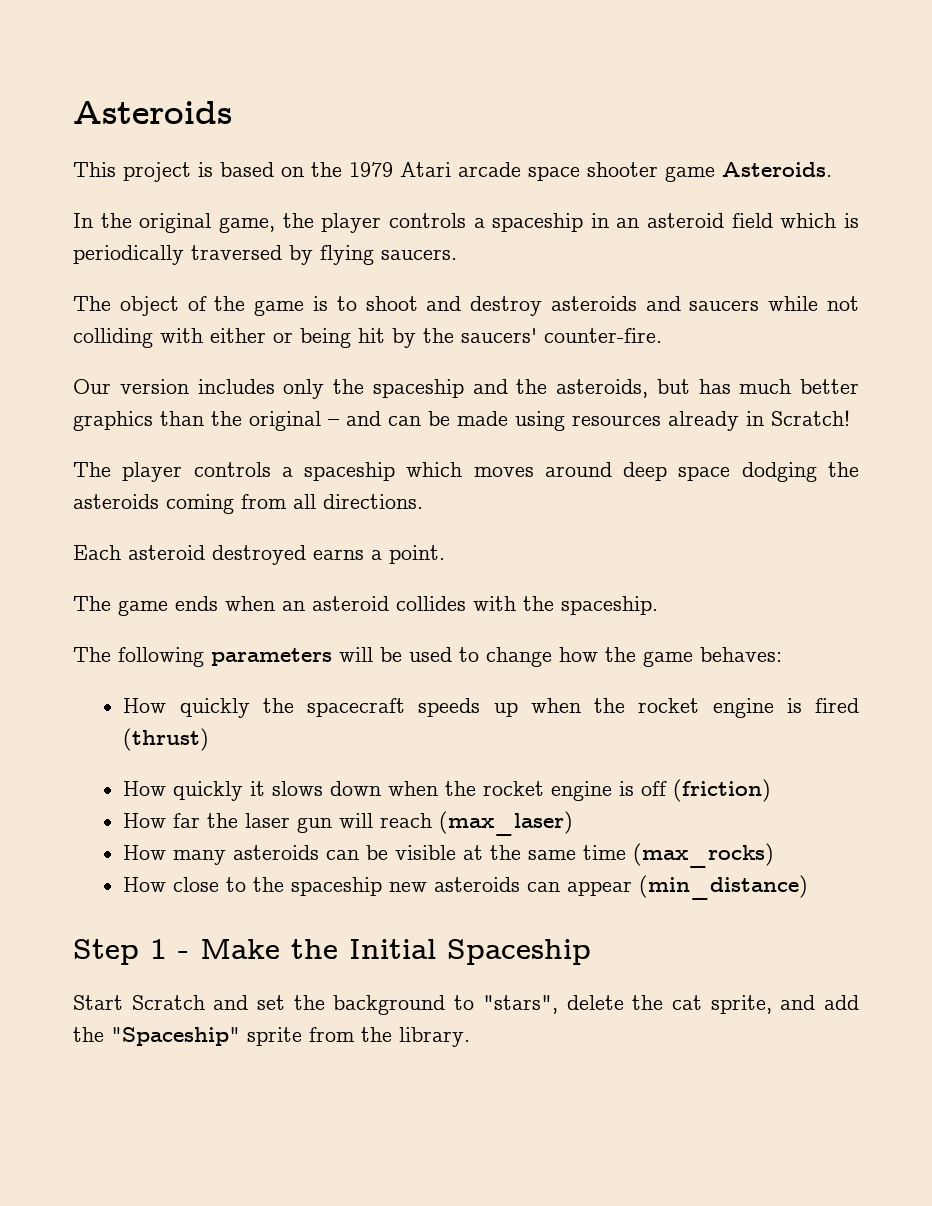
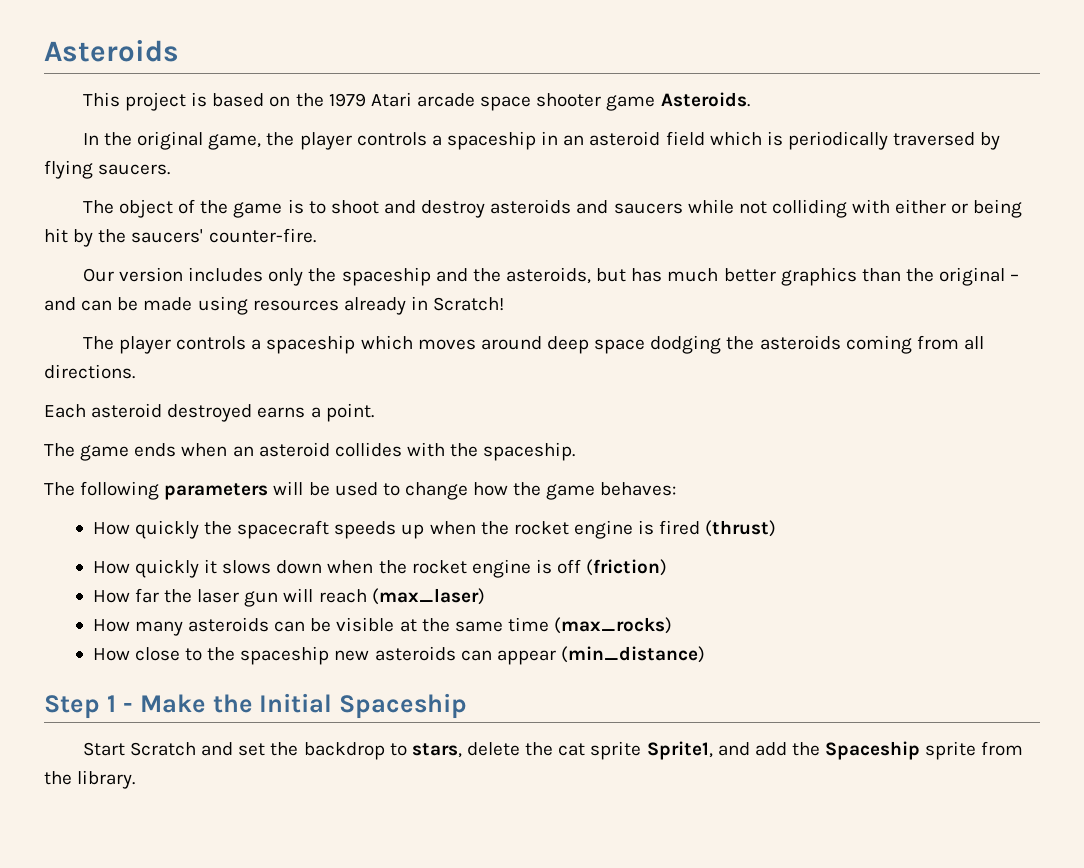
- Start Scratch and set the background to "stars", delete the cat sprite, and add the "Spaceship" sprite from the library.
+ Start Scratch and set the backdrop to stars, delete the cat sprite Sprite1, and add the Spaceship sprite from the library.

